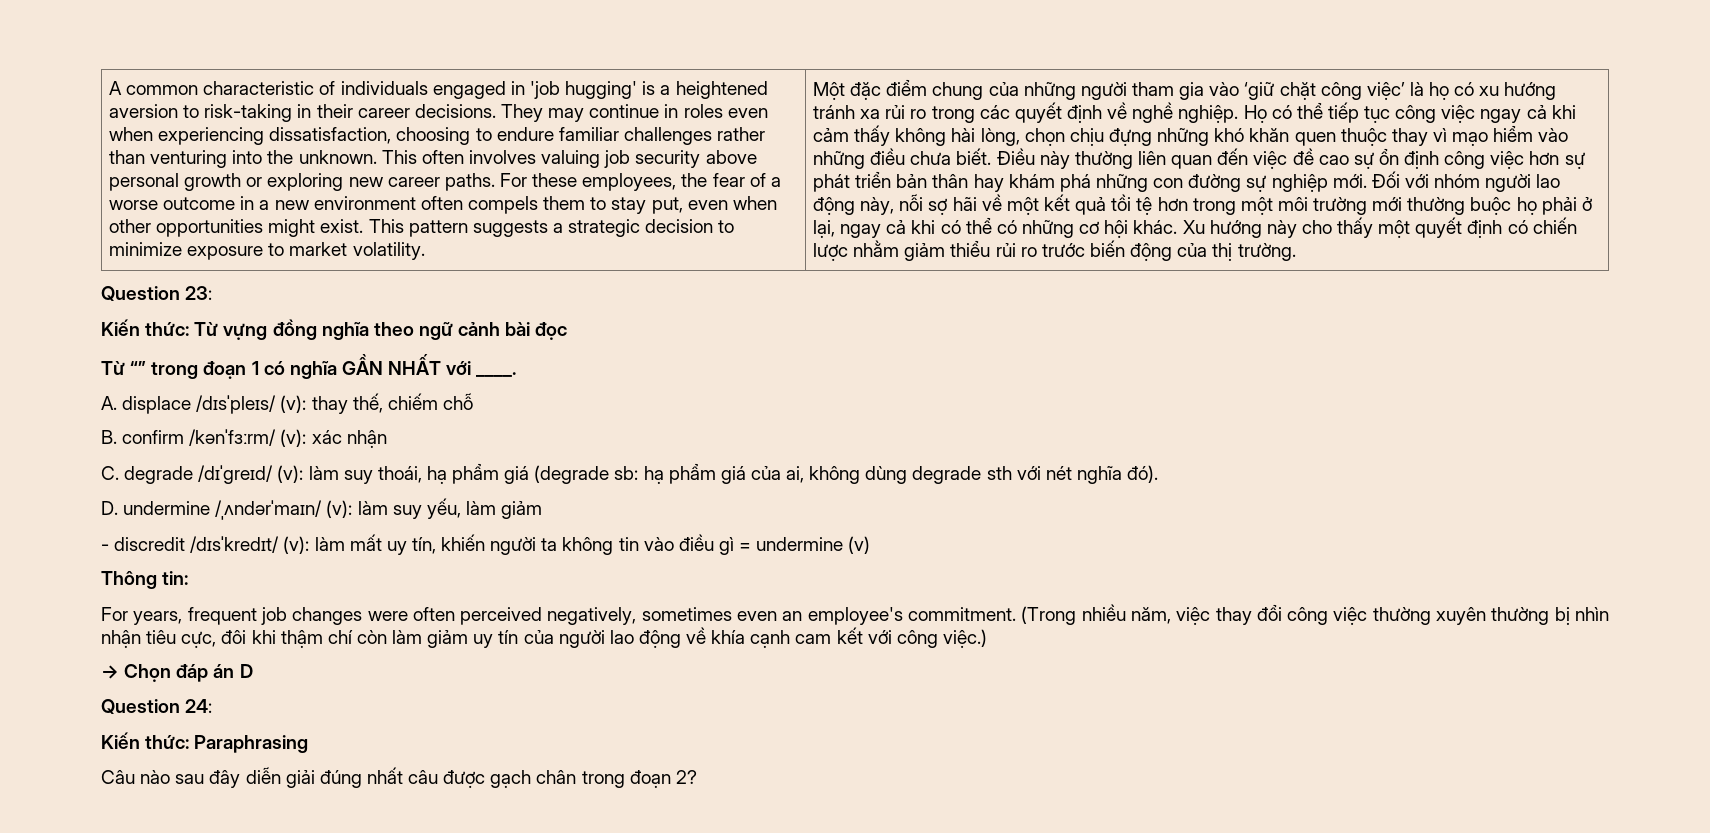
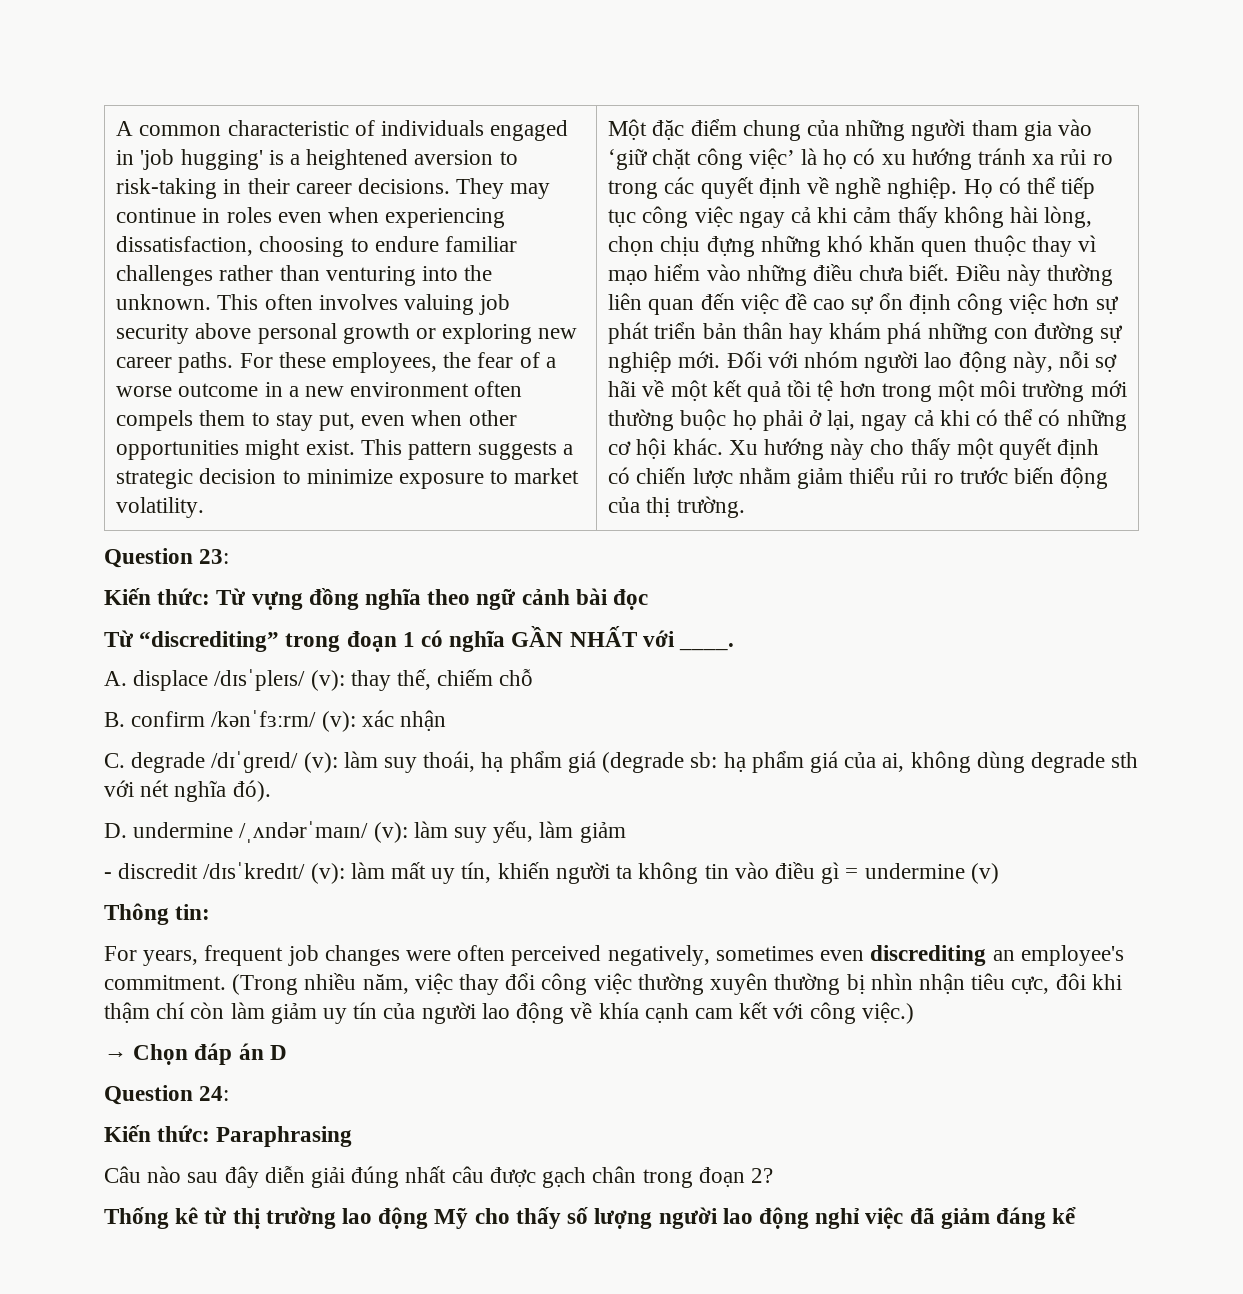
- Từ “” trong đoạn 1 có nghĩa GẦN NHẤT với ____.
+ Từ “discrediting” trong đoạn 1 có nghĩa GẦN NHẤT với ____.
- For years, frequent job changes were often perceived negatively, sometimes even an employee's commitment.
+ For years, frequent job changes were often perceived negatively, sometimes even discrediting an employee's commitment.
+ Thống kê từ thị trường lao động Mỹ cho thấy số lượng người lao động nghỉ việc đã giảm đáng kể

